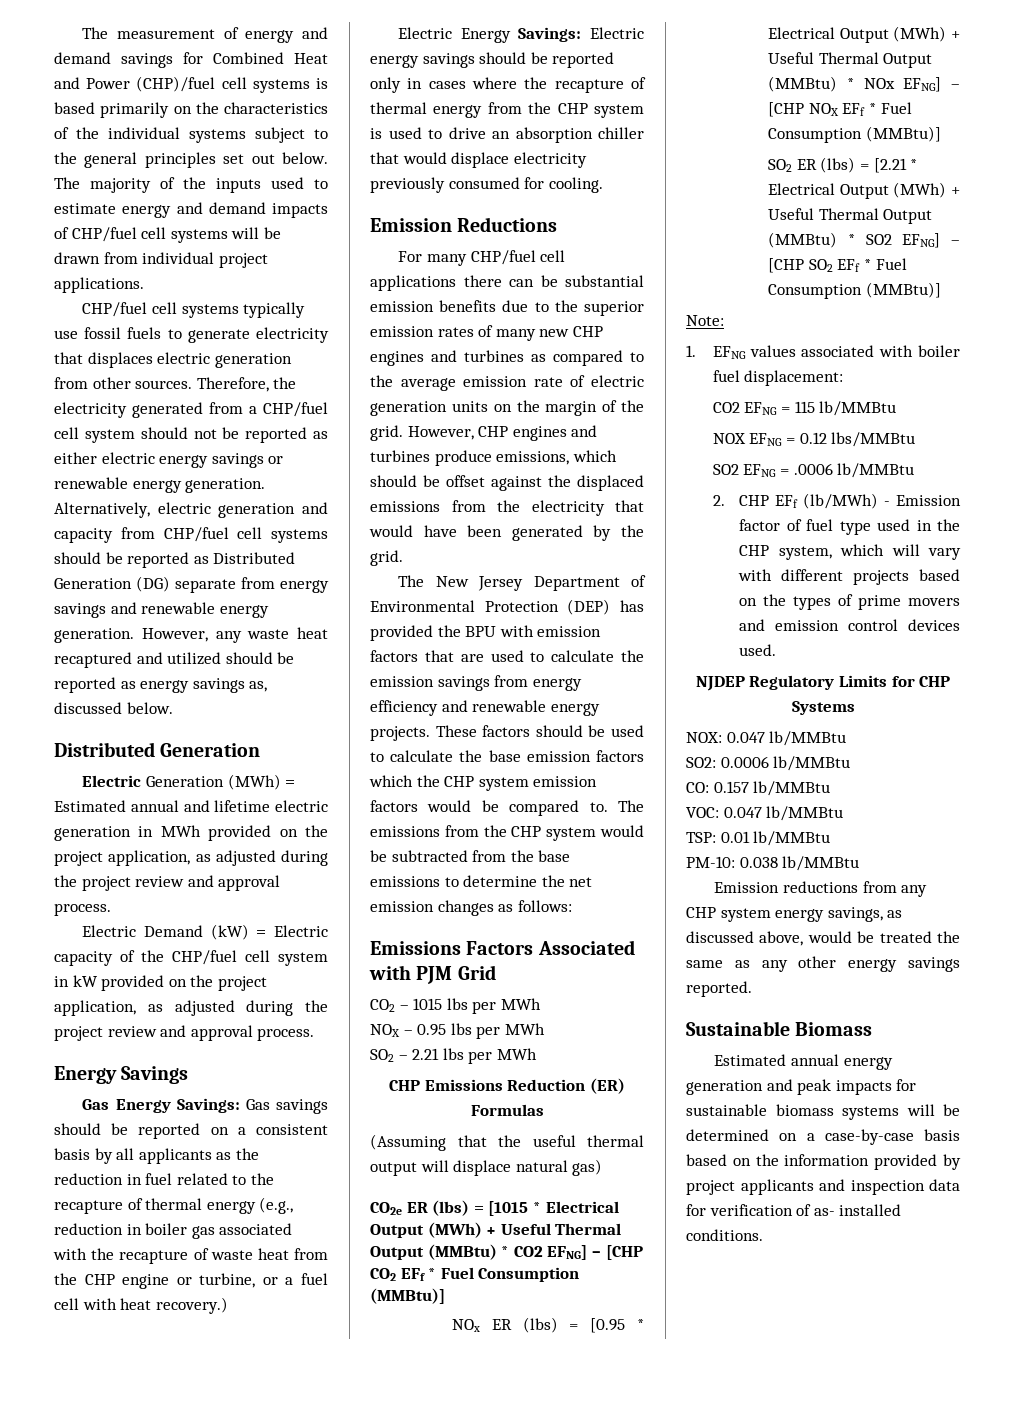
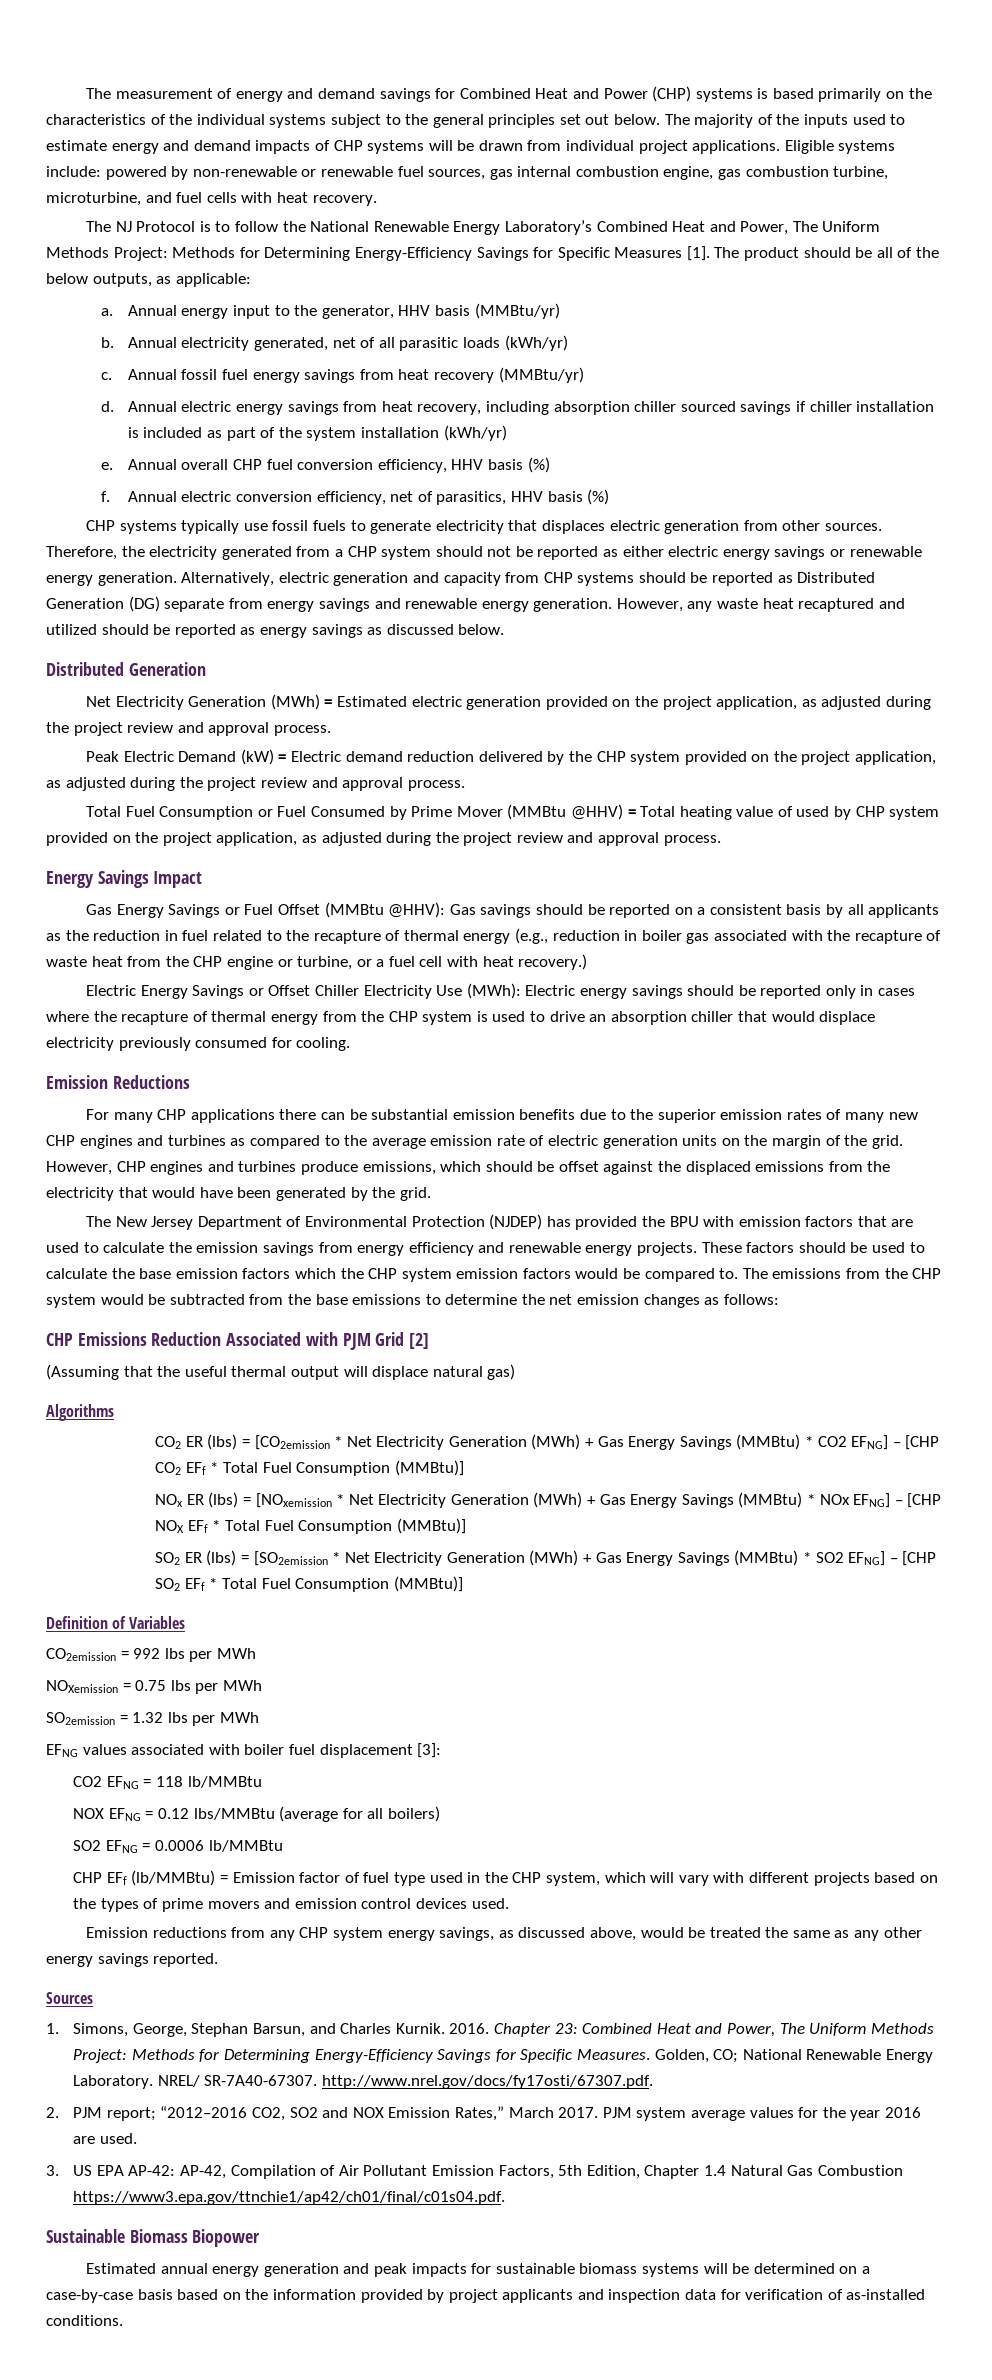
- The measurement of energy and demand savings for Combined Heat and Power (CHP)/fuel cell systems is based primarily on the characteristics of the individual systems subject to the general principles set out below.
+ The measurement of energy and demand savings for Combined Heat and Power (CHP) systems is based primarily on the characteristics of the individual systems subject to the general principles set out below.
- The majority of the inputs used to estimate energy and demand impacts of CHP/fuel cell systems will be drawn from individual project applications.
- CHP/fuel cell systems typically use fossil fuels to generate electricity that displaces electric generation from other sources.
+ The majority of the inputs used to estimate energy and demand impacts of CHP systems will be drawn from individual project applications. Eligible systems include: powered by non-renewable or renewable fuel sources, gas internal combustion engine, gas combustion turbine, microturbine, and fuel cells with heat recovery.
+ The NJ Protocol is to follow the National Renewable Energy Laboratory’s Combined Heat and Power, The Uniform Methods Project: Methods for Determining Energy-Efficiency Savings for Specific Measures [1]. The product should be all of the below outputs, as applicable:
+ a. Annual energy input to the generator, HHV basis (MMBtu/yr)
+ b. Annual electricity generated, net of all parasitic loads (kWh/yr)
+ c. Annual fossil fuel energy savings from heat recovery (MMBtu/yr)
+ d. Annual electric energy savings from heat recovery, including absorption chiller sourced savings if chiller installation is included as part of the system installation (kWh/yr)
+ e. Annual overall CHP fuel conversion efficiency, HHV basis (%)
+ f. Annual electric conversion efficiency, net of parasitics, HHV basis (%)
+ CHP systems typically use fossil fuels to generate electricity that displaces electric generation from other sources.
- Therefore, the electricity generated from a CHP/fuel cell system should not be reported as either electric energy savings or renewable energy generation.
+ Therefore, the electricity generated from a CHP system should not be reported as either electric energy savings or renewable energy generation.
- Alternatively, electric generation and capacity from CHP/fuel cell systems should be reported as Distributed Generation (DG) separate from energy savings and renewable energy generation.
+ Alternatively, electric generation and capacity from CHP systems should be reported as Distributed Generation (DG) separate from energy savings and renewable energy generation.
- However, any waste heat recaptured and utilized should be reported as energy savings as, discussed below.
+ However, any waste heat recaptured and utilized should be reported as energy savings as discussed below.
- Electric Generation (MWh) = Estimated annual and lifetime electric generation in MWh provided on the project application, as adjusted during the project review and approval process.
+ Net Electricity Generation (MWh) = Estimated electric generation provided on the project application, as adjusted during the project review and approval process.
- Electric Demand (kW) = Electric capacity of the CHP/fuel cell system in kW provided on the project application, as adjusted during the project review and approval process.
+ Peak Electric Demand (kW) = Electric demand reduction delivered by the CHP system provided on the project application, as adjusted during the project review and approval process.
+ Total Fuel Consumption or Fuel Consumed by Prime Mover (MMBtu @HHV) = Total heating value of used by CHP system provided on the project application, as adjusted during the project review and approval process.
- Energy Savings
- Gas Energy Savings: Gas savings should be reported on a consistent basis by all applicants as the reduction in fuel related to the recapture of thermal energy (e.g., reduction in boiler gas associated with the recapture of waste heat from the CHP engine or turbine, or a fuel cell with heat recovery.)
+ Energy Savings Impact
+ Gas Energy Savings or Fuel Offset (MMBtu @HHV): Gas savings should be reported on a consistent basis by all applicants as the reduction in fuel related to the recapture of thermal energy (e.g., reduction in boiler gas associated with the recapture of waste heat from the CHP engine or turbine, or a fuel cell with heat recovery.)
- Electric Energy Savings: Electric energy savings should be reported only in cases where the recapture of thermal energy from the CHP system is used to drive an absorption chiller that would displace electricity previously consumed for cooling.
+ Electric Energy Savings or Offset Chiller Electricity Use (MWh): Electric energy savings should be reported only in cases where the recapture of thermal energy from the CHP system is used to drive an absorption chiller that would displace electricity previously consumed for cooling.
- For many CHP/fuel cell applications there can be substantial emission benefits due to the superior emission rates of many new CHP engines and turbines as compared to the average emission rate of electric generation units on the margin of the grid.
+ For many CHP applications there can be substantial emission benefits due to the superior emission rates of many new CHP engines and turbines as compared to the average emission rate of electric generation units on the margin of the grid.
- The New Jersey Department of Environmental Protection (DEP) has provided the BPU with emission factors that are used to calculate the emission savings from energy efficiency and renewable energy projects.
+ The New Jersey Department of Environmental Protection (NJDEP) has provided the BPU with emission factors that are used to calculate the emission savings from energy efficiency and renewable energy projects.
- Emissions Factors Associated with PJM Grid
- CO2 – 1015 lbs per MWh
- NOX – 0.95 lbs per MWh
- SO2 – 2.21 lbs per MWh
- CHP Emissions Reduction (ER) Formulas
+ CHP Emissions Reduction Associated with PJM Grid [2]
- CO2e ER (lbs) = [1015 * Electrical Output (MWh) + Useful Thermal Output (MMBtu) * CO2 EFNG] – [CHP CO2 EFf * Fuel Consumption (MMBtu)]
+ Algorithms
+ CO2 ER (lbs) = [CO2emission * Net Electricity Generation (MWh) + Gas Energy Savings (MMBtu) * CO2 EFNG] – [CHP CO2 EFf * Total Fuel Consumption (MMBtu)]
- NOx ER (lbs) = [0.95 * Electrical Output (MWh) + Useful Thermal Output (MMBtu) * NOx EFNG] – [CHP NOX EFf * Fuel Consumption (MMBtu)]
+ NOx ER (lbs) = [NOxemission * Net Electricity Generation (MWh) + Gas Energy Savings (MMBtu) * NOx EFNG] – [CHP NOX EFf * Total Fuel Consumption (MMBtu)]
- SO2 ER (lbs) = [2.21 * Electrical Output (MWh) + Useful Thermal Output (MMBtu) * SO2 EFNG] – [CHP SO2 EFf * Fuel Consumption (MMBtu)]
- Note:
- 1. EFNG values associated with boiler fuel displacement:
+ SO2 ER (lbs) = [SO2emission * Net Electricity Generation (MWh) + Gas Energy Savings (MMBtu) * SO2 EFNG] – [CHP SO2 EFf * Total Fuel Consumption (MMBtu)]
+ Definition of Variables
+ CO2emission = 992 lbs per MWh
+ NOXemission = 0.75 lbs per MWh
+ SO2emission = 1.32 lbs per MWh
+ EFNG values associated with boiler fuel displacement [3]:
- CO2 EFNG = 115 lb/MMBtu
+ CO2 EFNG = 118 lb/MMBtu
- NOX EFNG = 0.12 lbs/MMBtu
+ NOX EFNG = 0.12 lbs/MMBtu (average for all boilers)
- SO2 EFNG = .0006 lb/MMBtu
- 2. CHP EFf (lb/MWh) - Emission factor of fuel type used in the CHP system, which will vary with different projects based on the types of prime movers and emission control devices used.
+ SO2 EFNG = 0.0006 lb/MMBtu
+ CHP EFf (lb/MMBtu) = Emission factor of fuel type used in the CHP system, which will vary with different projects based on the types of prime movers and emission control devices used.
- NJDEP Regulatory Limits for CHP Systems
- NOX: 0.047 lb/MMBtu
- SO2: 0.0006 lb/MMBtu
- CO: 0.157 lb/MMBtu
- VOC: 0.047 lb/MMBtu
- TSP: 0.01 lb/MMBtu
- PM-10: 0.038 lb/MMBtu
+ Sources
+ 1. Simons, George, Stephan Barsun, and Charles Kurnik. 2016. Chapter 23: Combined Heat and Power, The Uniform Methods Project: Methods for Determining Energy-Efficiency Savings for Specific Measures. Golden, CO; National Renewable Energy Laboratory. NREL/ SR-7A40-67307. http://www.nrel.gov/docs/fy17osti/67307.pdf.
+ 2. PJM report; “2012–2016 CO2, SO2 and NOX Emission Rates,” March 2017. PJM system average values for the year 2016 are used.
+ 3. US EPA AP-42: AP-42, Compilation of Air Pollutant Emission Factors, 5th Edition, Chapter 1.4 Natural Gas Combustion https://www3.epa.gov/ttnchie1/ap42/ch01/final/c01s04.pdf.
- Sustainable Biomass
+ Sustainable Biomass Biopower
- Estimated annual energy generation and peak impacts for sustainable biomass systems will be determined on a case-by-case basis based on the information provided by project applicants and inspection data for verification of as- installed conditions.
+ Estimated annual energy generation and peak impacts for sustainable biomass systems will be determined on a case-by-case basis based on the information provided by project applicants and inspection data for verification of as-installed conditions.

